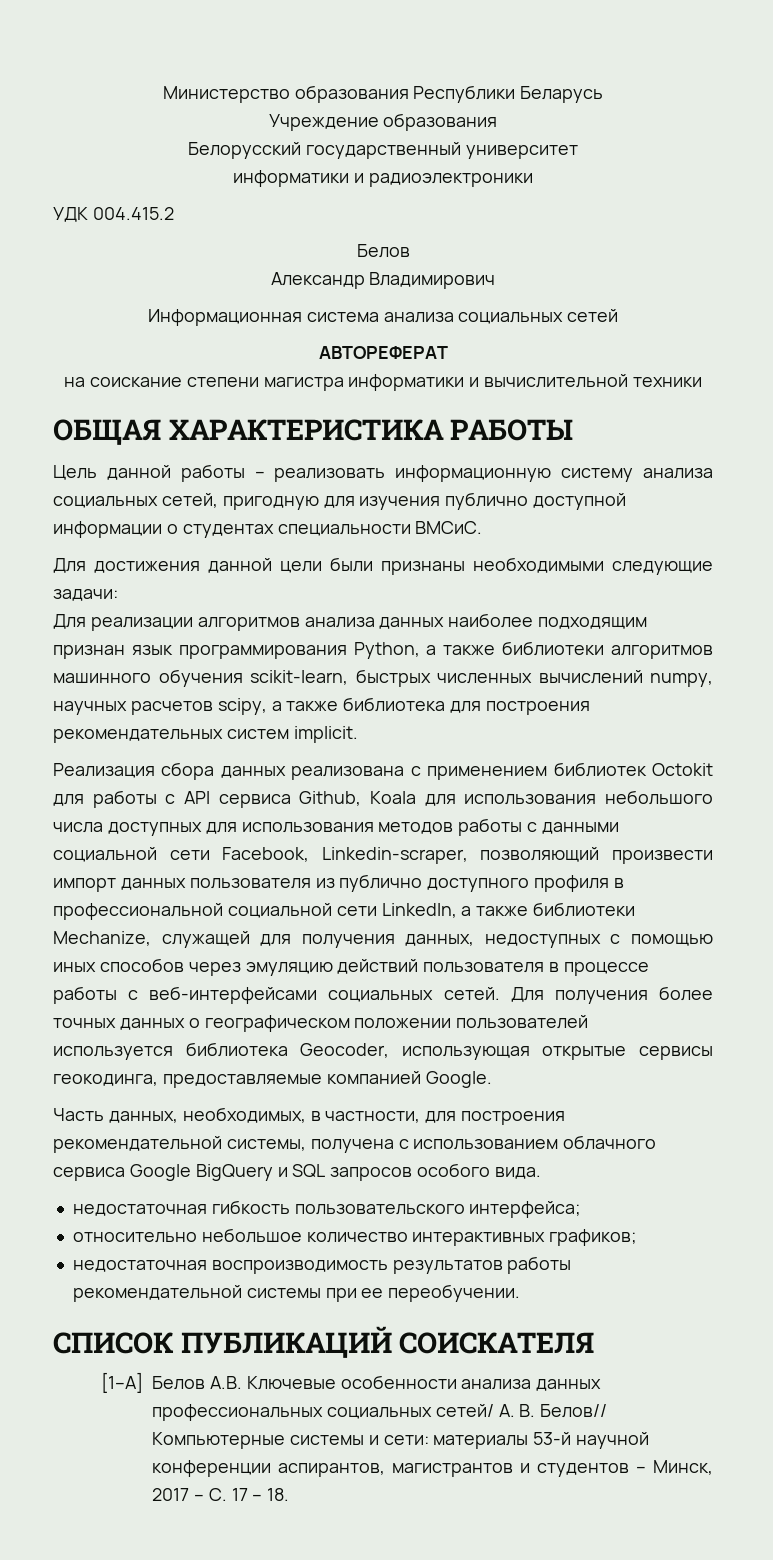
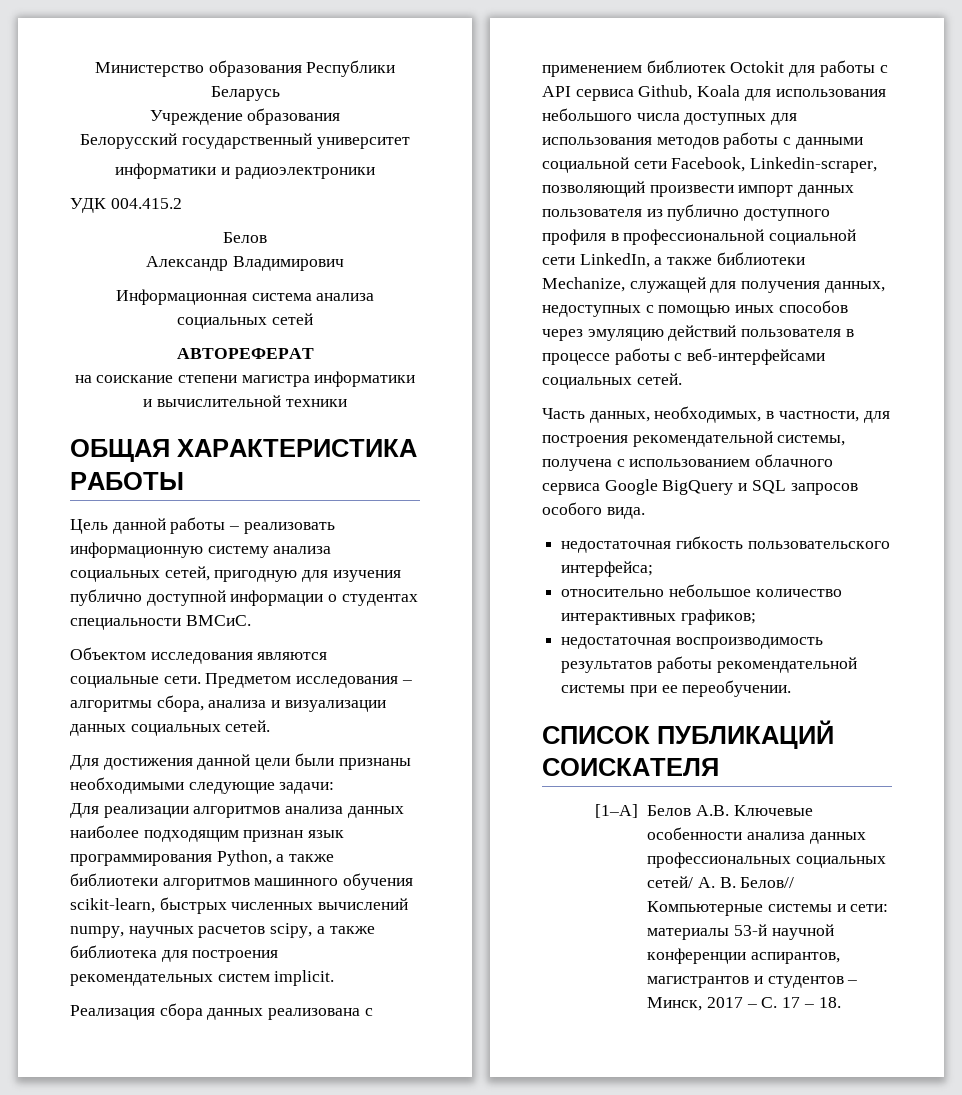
+ Объектом исследования являются социальные сети. Предметом исследования – алгоритмы сбора, анализа и визуализации данных социальных сетей.
- Для получения более точных данных о географическом положении пользователей используется библиотека Geocoder, использующая открытые сервисы геокодинга, предоставляемые компанией Google.

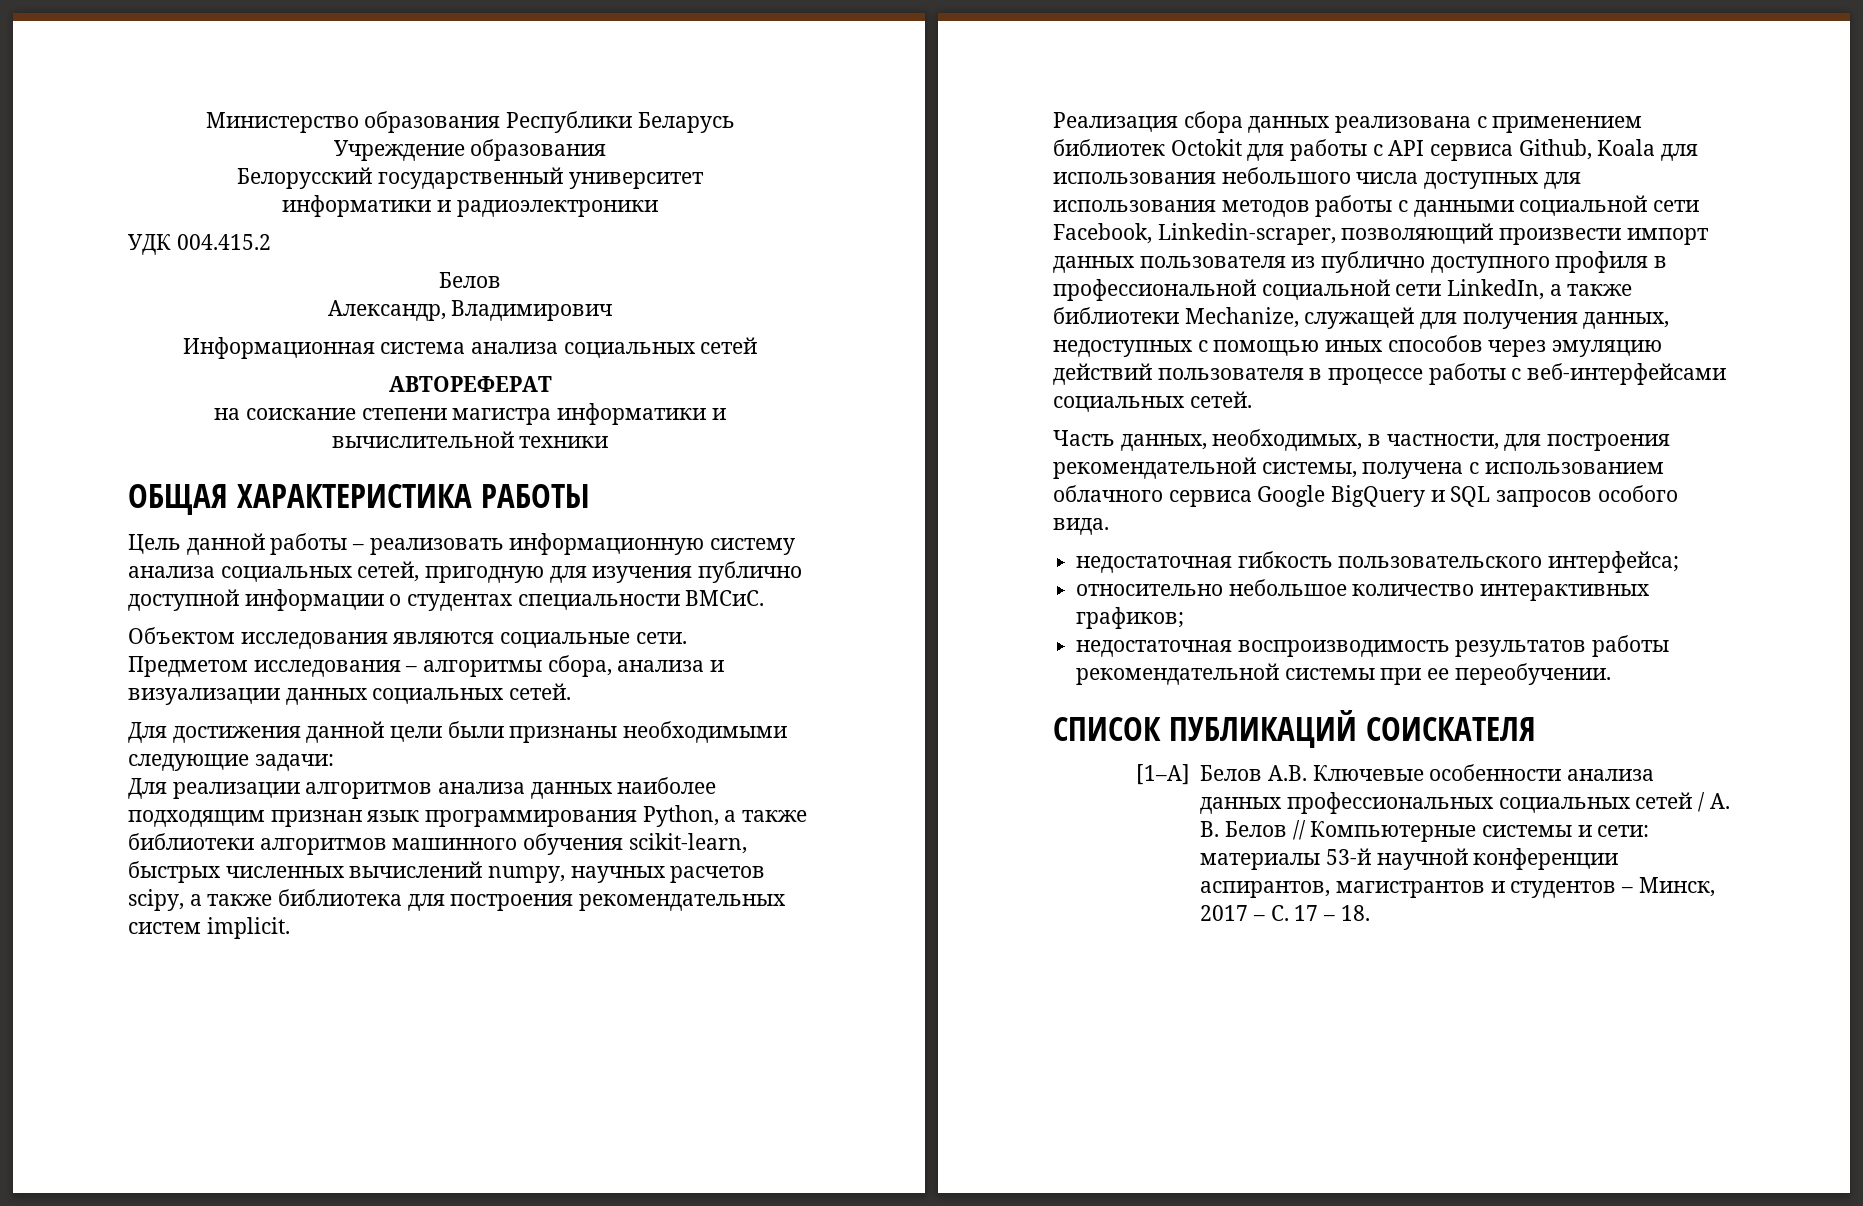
- Александр Владимирович
+ Александр, Владимирович
- [1–А] Белов А.В. Ключевые особенности анализа данных профессиональных социальных сетей/ А. В. Белов// Компьютерные системы и сети: материалы 53-й научной конференции аспирантов, магистрантов и студентов – Минск, 2017 – С. 17 – 18.
+ [1–А] Белов А.В. Ключевые особенности анализа данных профессиональных социальных сетей / А. В. Белов // Компьютерные системы и сети: материалы 53-й научной конференции аспирантов, магистрантов и студентов – Минск, 2017 – С. 17 – 18.

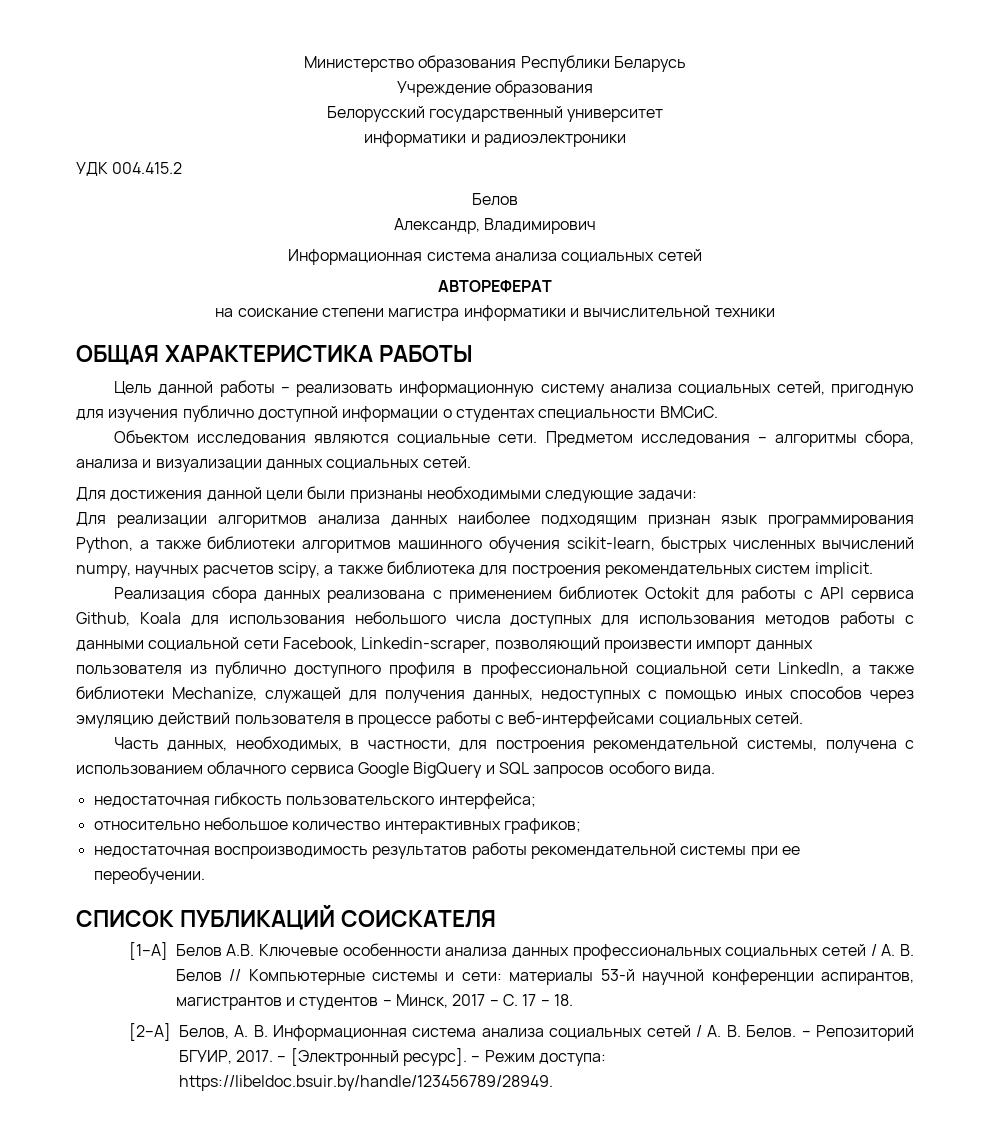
+ [2–А] Белов, А. В. Информационная система анализа социальных сетей / А. В. Белов. – Репозиторий БГУИР, 2017. – [Электронный ресурс]. – Режим доступа: https://libeldoc.bsuir.by/handle/123456789/28949.

